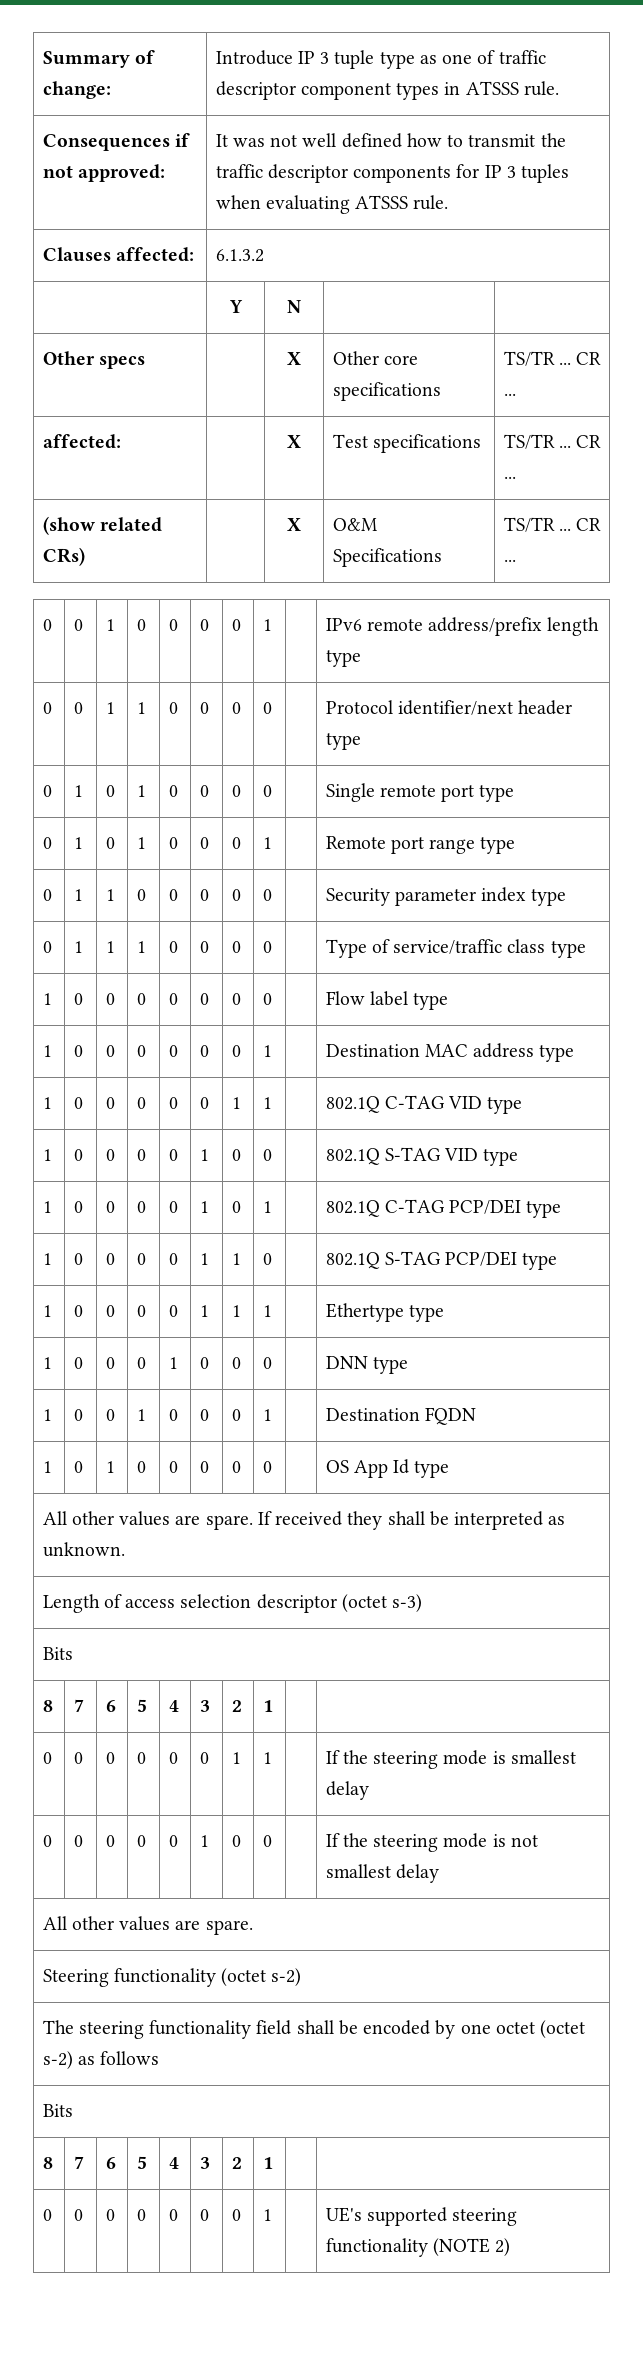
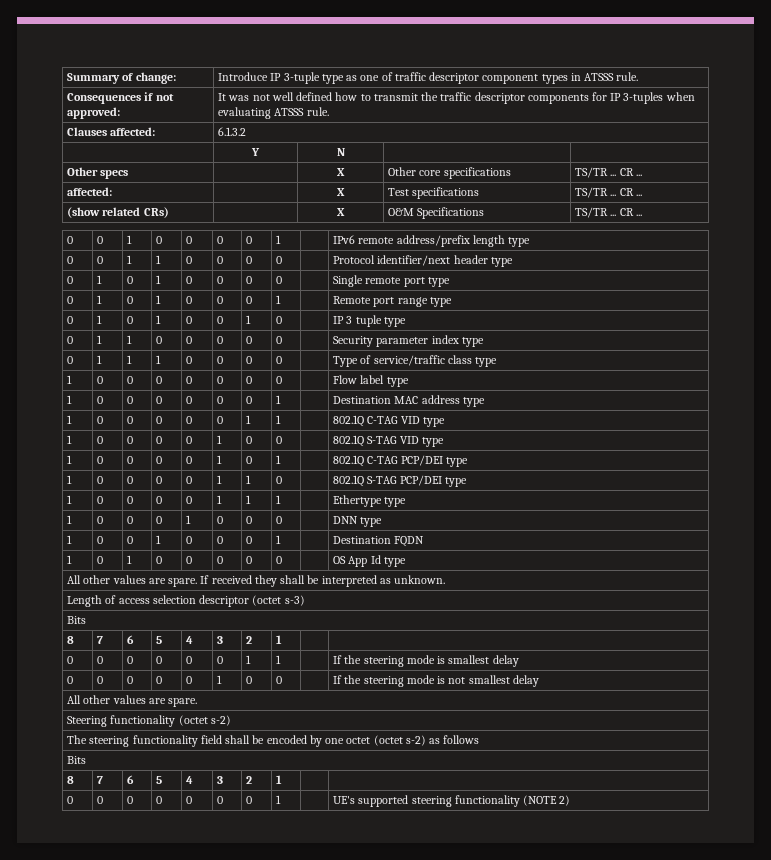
- Summary of change: | Introduce IP 3 tuple type as one of traffic descriptor component types in ATSSS rule.
+ Summary of change: | Introduce IP 3-tuple type as one of traffic descriptor component types in ATSSS rule.
- Consequences if not approved: | It was not well defined how to transmit the traffic descriptor components for IP 3 tuples when evaluating ATSSS rule.
+ Consequences if not approved: | It was not well defined how to transmit the traffic descriptor components for IP 3-tuples when evaluating ATSSS rule.
+ 0 | 1 | 0 | 1 | 0 | 0 | 1 | 0 | | IP 3 tuple type

